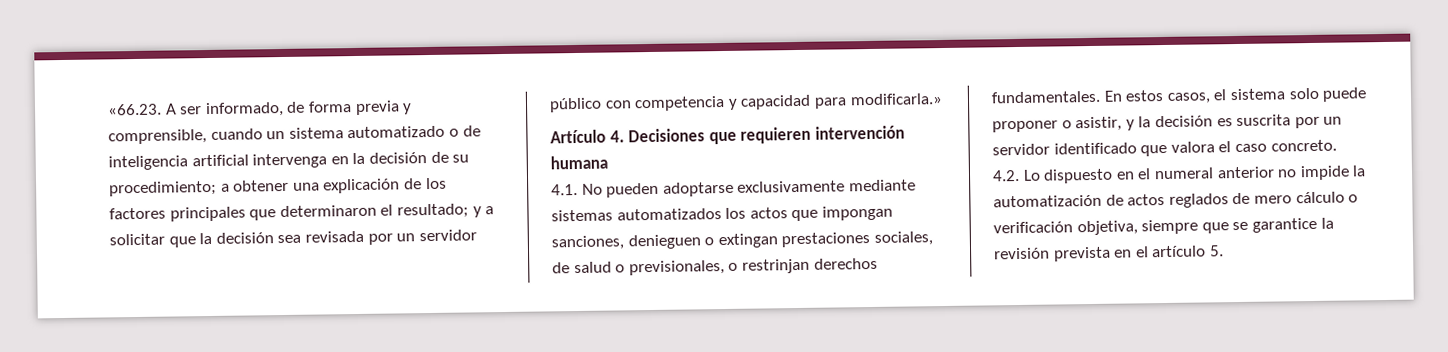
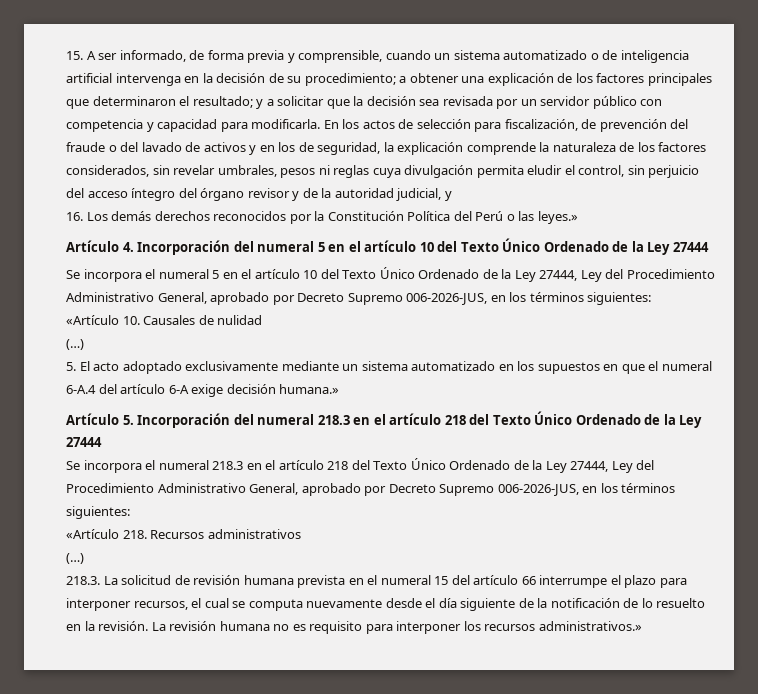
- «66.23. A ser informado, de forma previa y comprensible, cuando un sistema automatizado o de inteligencia artificial intervenga en la decisión de su procedimiento; a obtener una explicación de los factores principales que determinaron el resultado; y a solicitar que la decisión sea revisada por un servidor público con competencia y capacidad para modificarla.»
- Artículo 4. Decisiones que requieren intervención humana
- 4.1. No pueden adoptarse exclusivamente mediante sistemas automatizados los actos que impongan sanciones, denieguen o extingan prestaciones sociales, de salud o previsionales, o restrinjan derechos fundamentales. En estos casos, el sistema solo puede proponer o asistir, y la decisión es suscrita por un servidor identificado que valora el caso concreto.
- 4.2. Lo dispuesto en el numeral anterior no impide la automatización de actos reglados de mero cálculo o verificación objetiva, siempre que se garantice la revisión prevista en el artículo 5.
+ 15. A ser informado, de forma previa y comprensible, cuando un sistema automatizado o de inteligencia artificial intervenga en la decisión de su procedimiento; a obtener una explicación de los factores principales que determinaron el resultado; y a solicitar que la decisión sea revisada por un servidor público con competencia y capacidad para modificarla. En los actos de selección para fiscalización, de prevención del fraude o del lavado de activos y en los de seguridad, la explicación comprende la naturaleza de los factores considerados, sin revelar umbrales, pesos ni reglas cuya divulgación permita eludir el control, sin perjuicio del acceso íntegro del órgano revisor y de la autoridad judicial, y
+ 16. Los demás derechos reconocidos por la Constitución Política del Perú o las leyes.»
+ Artículo 4. Incorporación del numeral 5 en el artículo 10 del Texto Único Ordenado de la Ley 27444
+ Se incorpora el numeral 5 en el artículo 10 del Texto Único Ordenado de la Ley 27444, Ley del Procedimiento Administrativo General, aprobado por Decreto Supremo 006-2026-JUS, en los términos siguientes:
+ «Artículo 10. Causales de nulidad
+ (…)
+ 5. El acto adoptado exclusivamente mediante un sistema automatizado en los supuestos en que el numeral 6-A.4 del artículo 6-A exige decisión humana.»
+ Artículo 5. Incorporación del numeral 218.3 en el artículo 218 del Texto Único Ordenado de la Ley 27444
+ Se incorpora el numeral 218.3 en el artículo 218 del Texto Único Ordenado de la Ley 27444, Ley del Procedimiento Administrativo General, aprobado por Decreto Supremo 006-2026-JUS, en los términos siguientes:
+ «Artículo 218. Recursos administrativos
+ (…)
+ 218.3. La solicitud de revisión humana prevista en el numeral 15 del artículo 66 interrumpe el plazo para interponer recursos, el cual se computa nuevamente desde el día siguiente de la notificación de lo resuelto en la revisión. La revisión humana no es requisito para interponer los recursos administrativos.»

